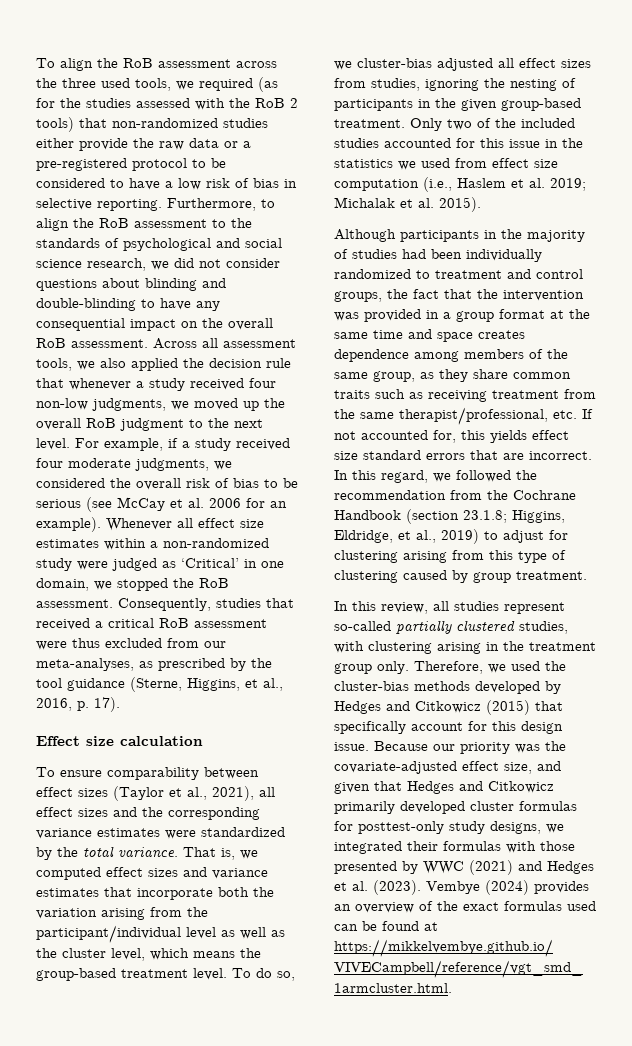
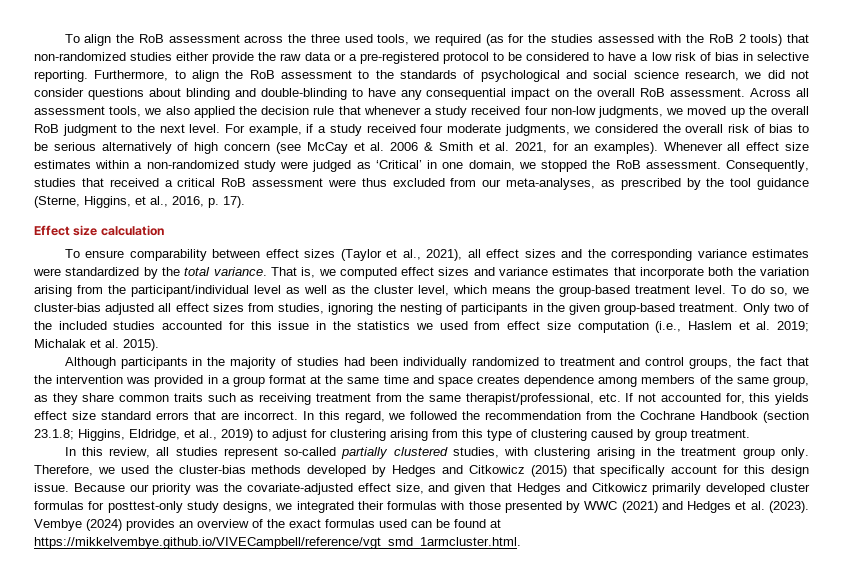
- For example, if a study received four moderate judgments, we considered the overall risk of bias to be serious (see McCay et al. 2006 for an example).
+ For example, if a study received four moderate judgments, we considered the overall risk of bias to be serious alternatively of high concern (see McCay et al. 2006 & Smith et al. 2021, for an examples).

